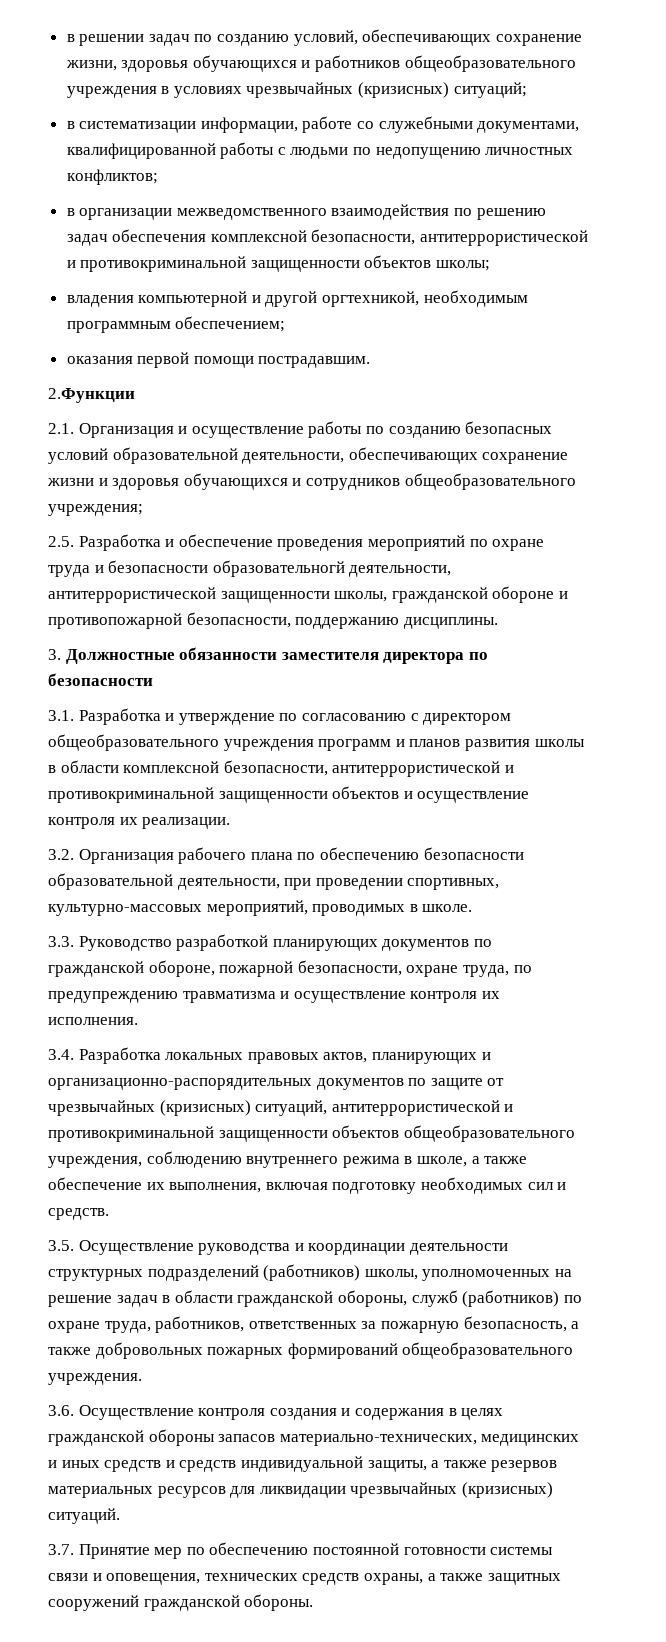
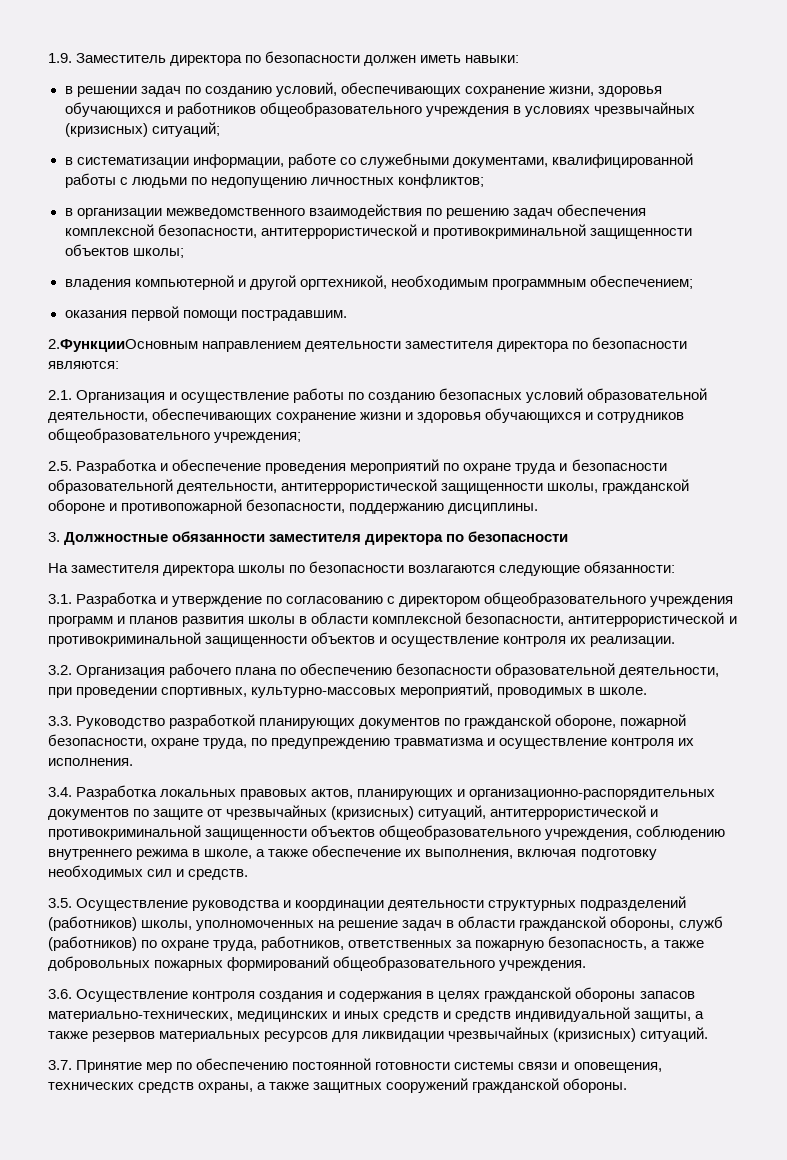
+ 1.9. Заместитель директора по безопасности должен иметь навыки:
- 2.Функции
+ 2.ФункцииОсновным направлением деятельности заместителя директора по безопасности являются:
+ На заместителя директора школы по безопасности возлагаются следующие обязанности:

